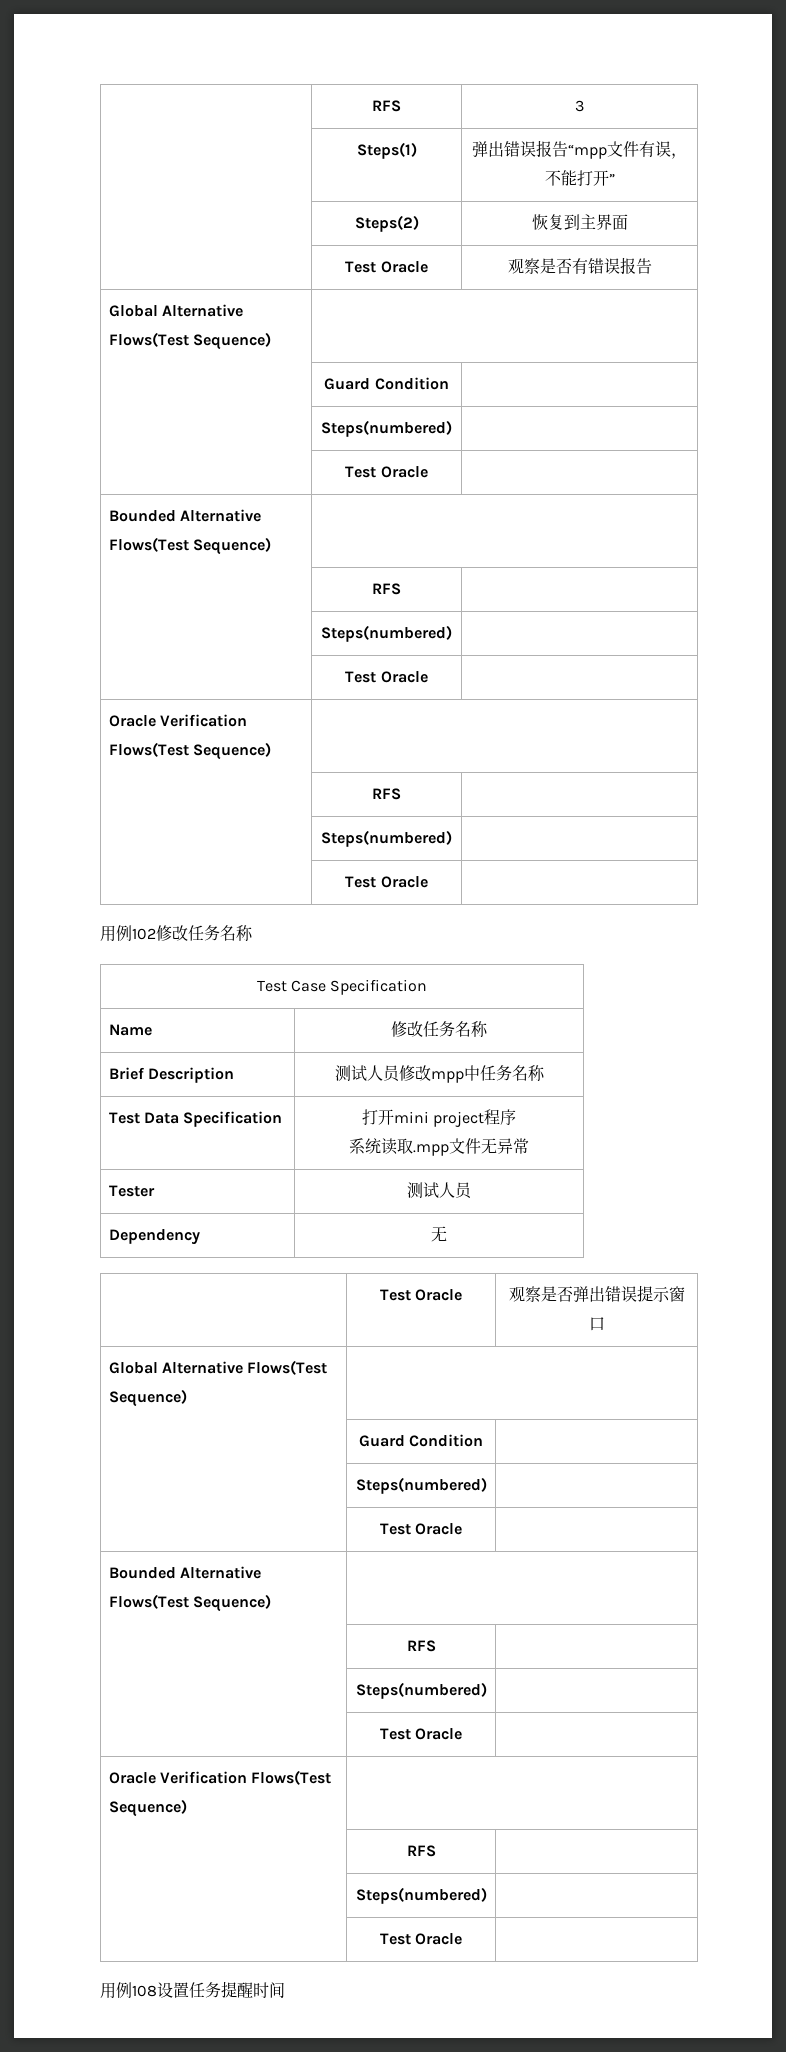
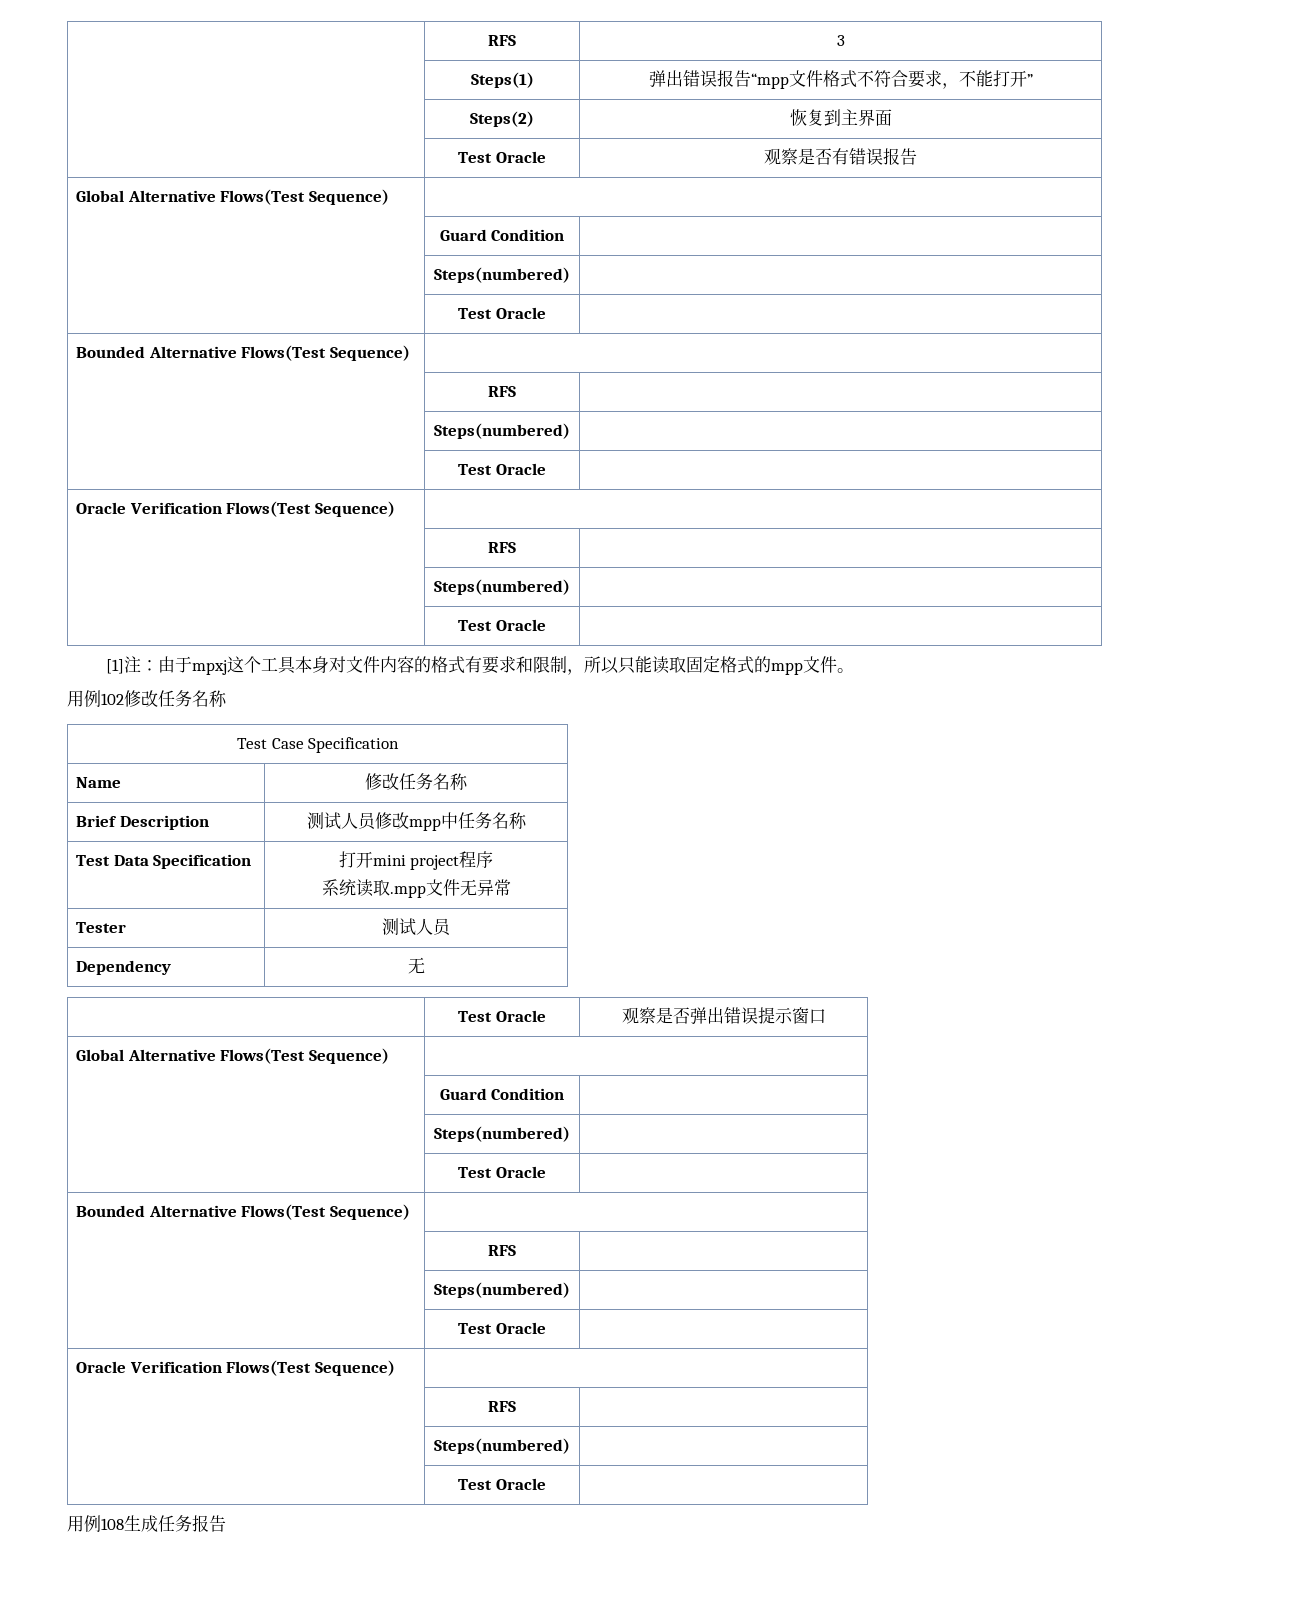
- | Steps(1) | 弹出错误报告“mpp文件有误，不能打开”
+ | Steps(1) | 弹出错误报告“mpp文件格式不符合要求，不能打开”
+ [1]注：由于mpxj这个工具本身对文件内容的格式有要求和限制，所以只能读取固定格式的mpp文件。
- 用例108设置任务提醒时间
+ 用例108生成任务报告

